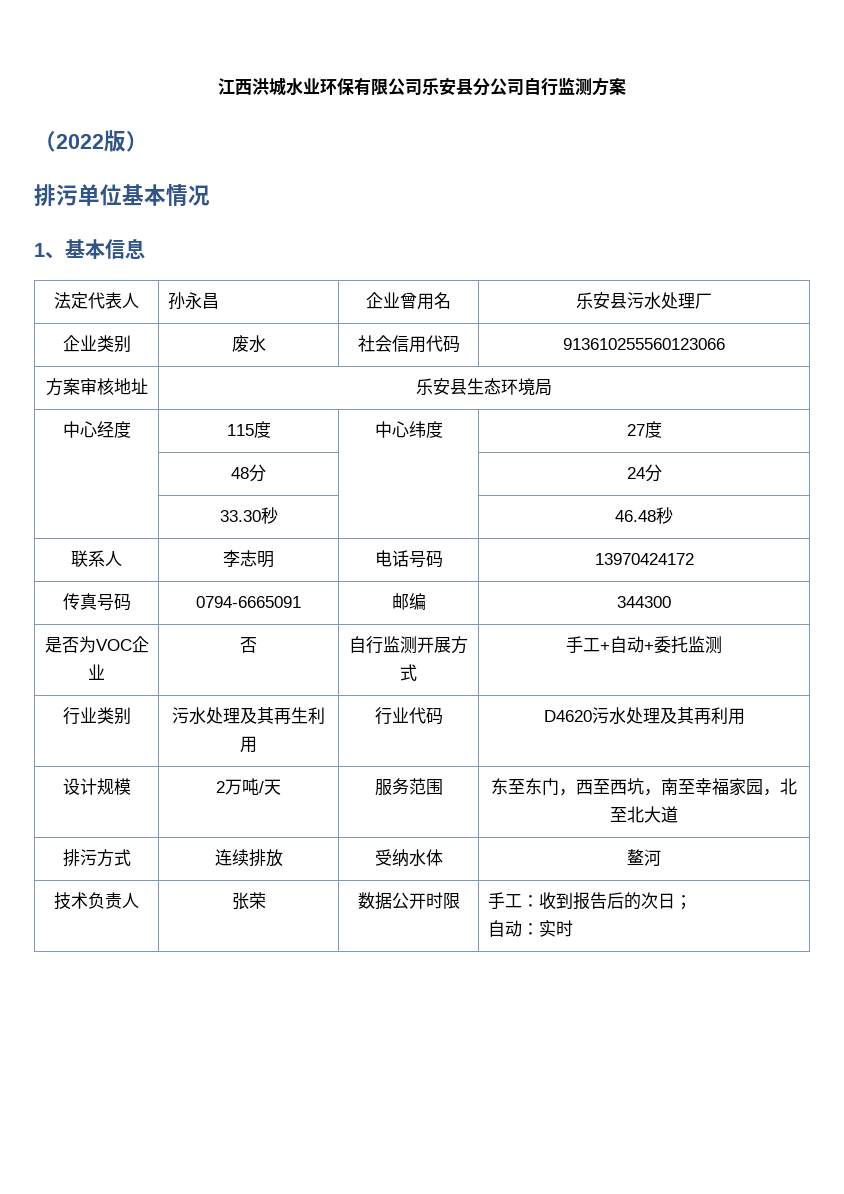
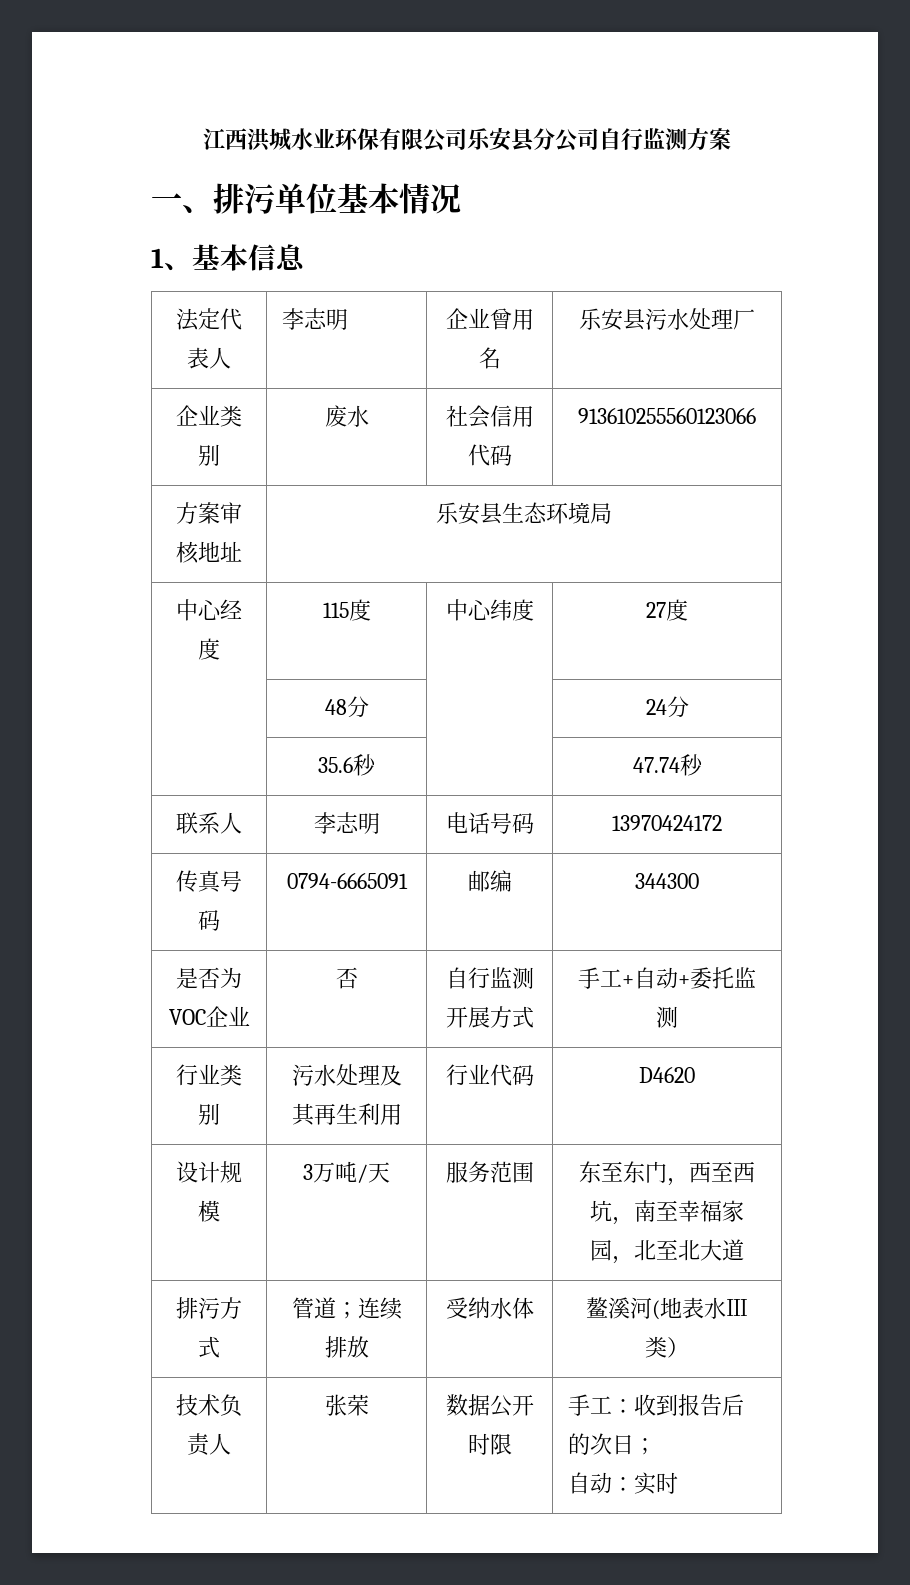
- （2022版）
- 排污单位基本情况
+ 一、排污单位基本情况
- 法定代表人 | 孙永昌 | 企业曾用名 | 乐安县污水处理厂
+ 法定代表人 | 李志明 | 企业曾用名 | 乐安县污水处理厂
- | 33.30秒 | | 46.48秒
+ | 35.6秒 | | 47.74秒
- 行业类别 | 污水处理及其再生利用 | 行业代码 | D4620污水处理及其再利用
+ 行业类别 | 污水处理及其再生利用 | 行业代码 | D4620
- 设计规模 | 2万吨/天 | 服务范围 | 东至东门，西至西坑，南至幸福家园，北至北大道
+ 设计规模 | 3万吨/天 | 服务范围 | 东至东门，西至西坑，南至幸福家园，北至北大道
- 排污方式 | 连续排放 | 受纳水体 | 鳌河
+ 排污方式 | 管道；连续排放 | 受纳水体 | 鳌溪河(地表水Ⅲ类）

